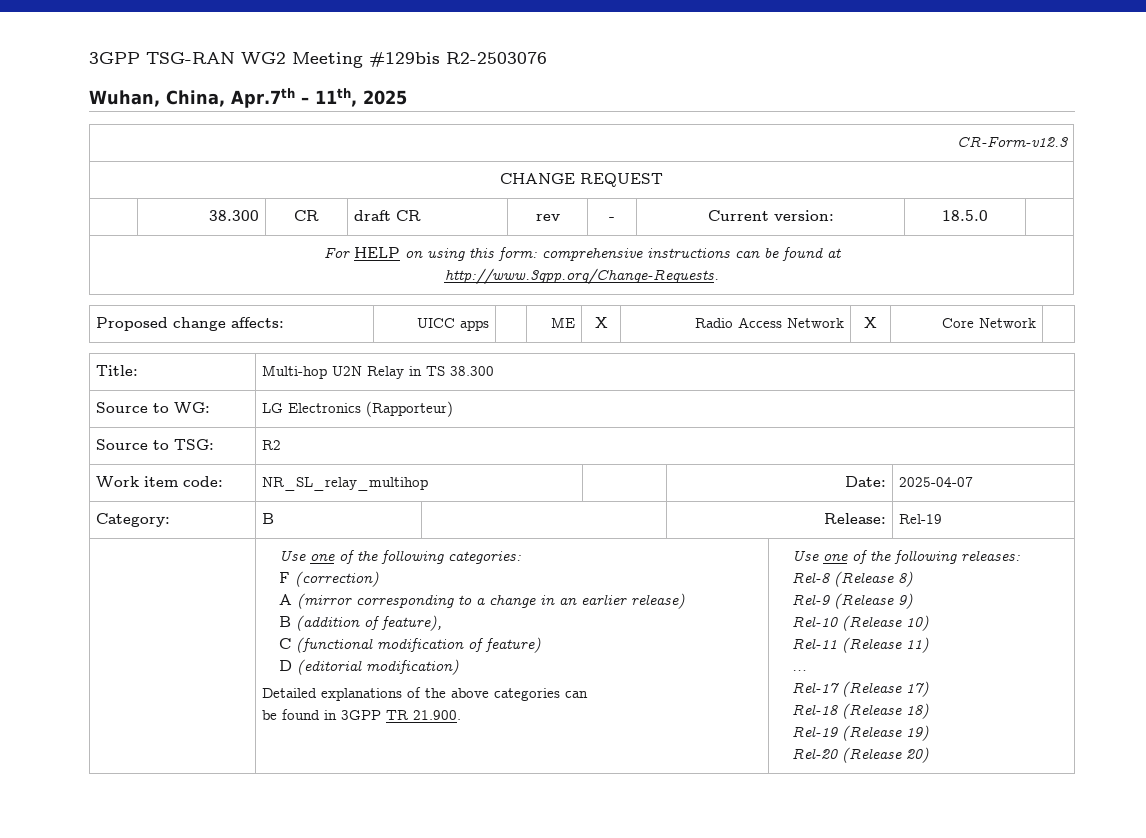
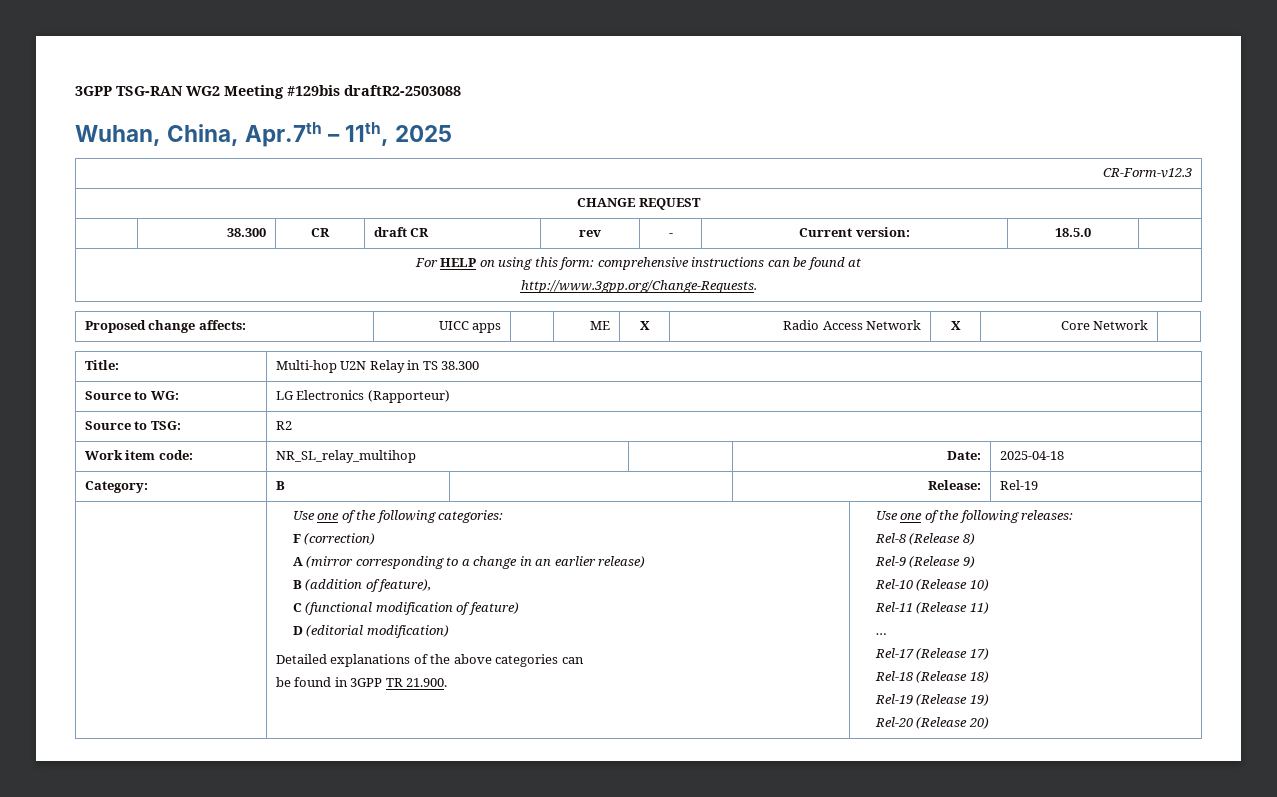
- 3GPP TSG-RAN WG2 Meeting #129bis R2-2503076
+ 3GPP TSG-RAN WG2 Meeting #129bis draftR2-2503088
- Work item code: | NR_SL_relay_multihop | | Date: | 2025-04-07
+ Work item code: | NR_SL_relay_multihop | | Date: | 2025-04-18

